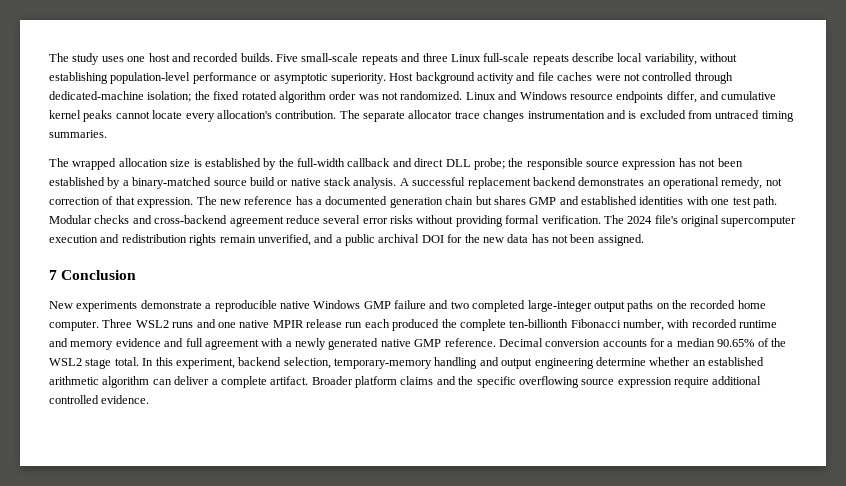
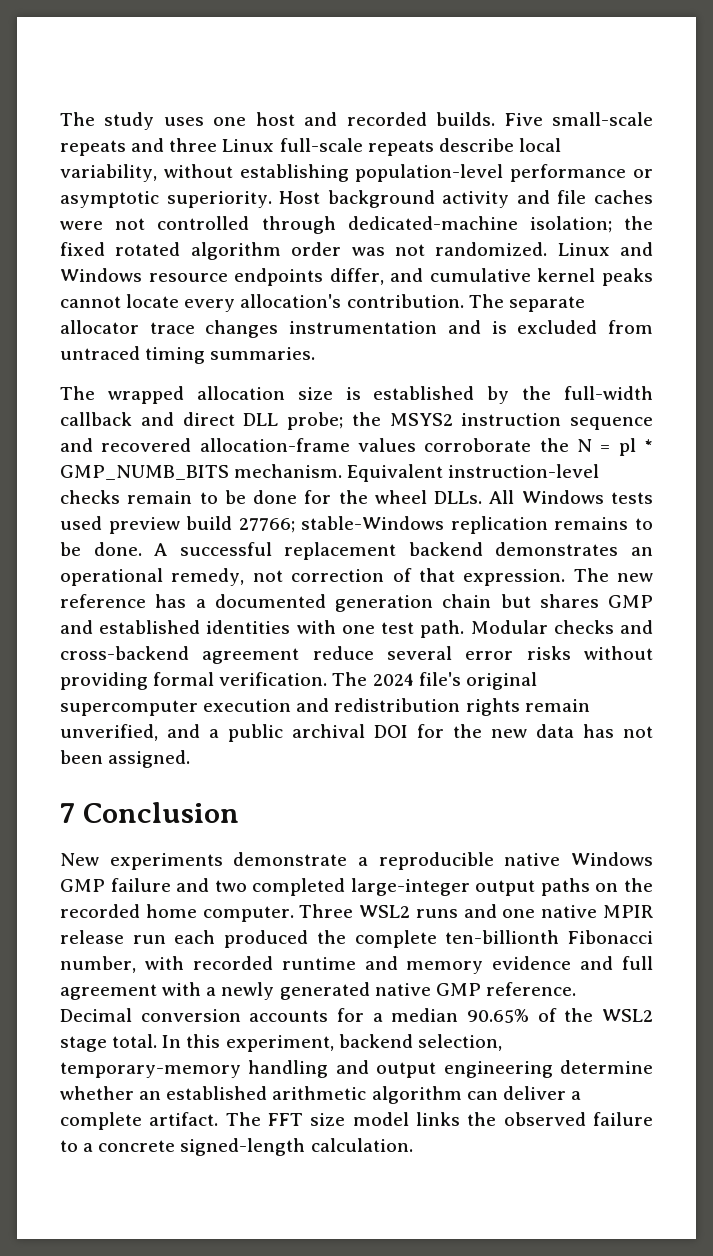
- The wrapped allocation size is established by the full-width callback and direct DLL probe; the responsible source expression has not been established by a binary-matched source build or native stack analysis.
+ The wrapped allocation size is established by the full-width callback and direct DLL probe; the MSYS2 instruction sequence and recovered allocation-frame values corroborate the N = pl * GMP_NUMB_BITS mechanism. Equivalent instruction-level checks remain to be done for the wheel DLLs. All Windows tests used preview build 27766; stable-Windows replication remains to be done.
- Broader platform claims and the specific overflowing source expression require additional controlled evidence.
+ The FFT size model links the observed failure to a concrete signed-length calculation.

